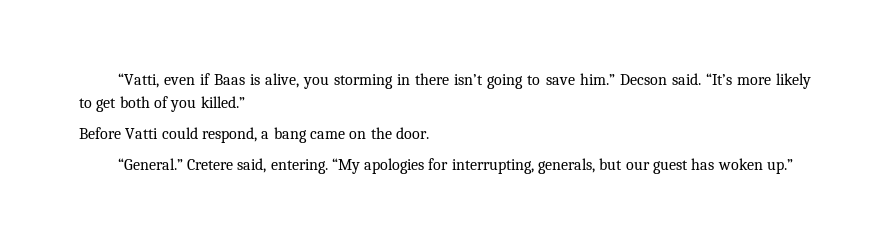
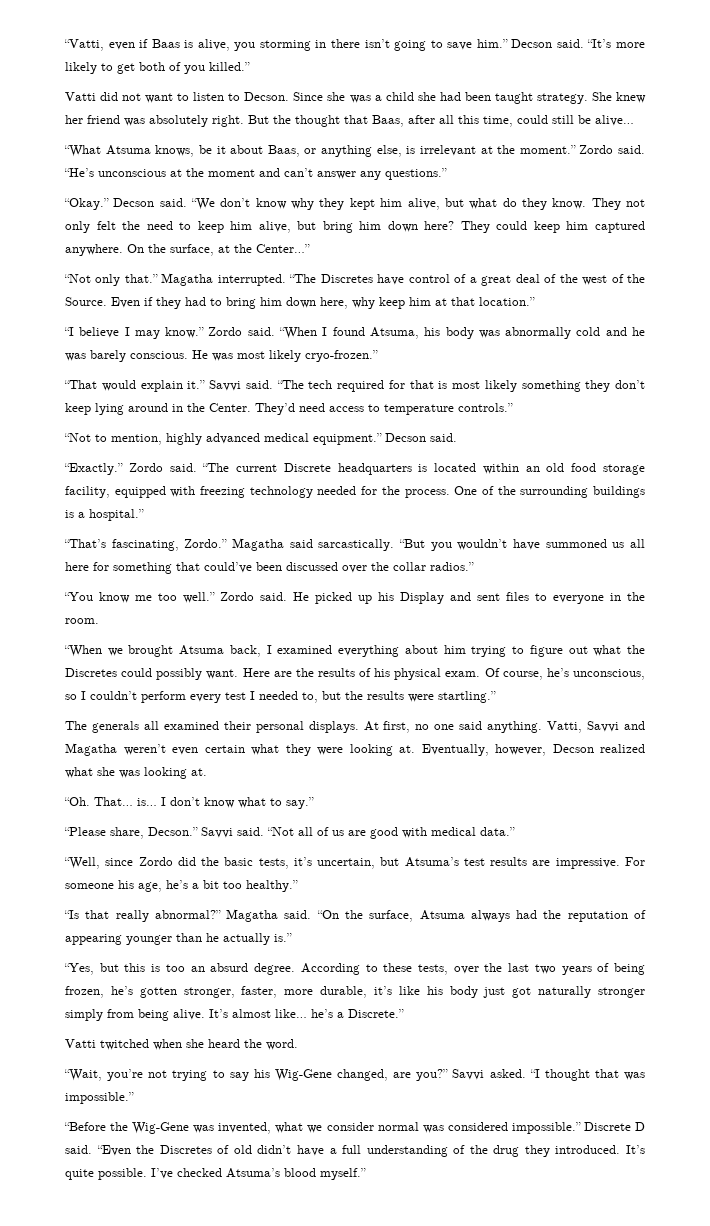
- Before Vatti could respond, a bang came on the door.
- “General.” Cretere said, entering. “My apologies for interrupting, generals, but our guest has woken up.”
+ Vatti did not want to listen to Decson. Since she was a child she had been taught strategy. She knew her friend was absolutely right. But the thought that Baas, after all this time, could still be alive…
+ “What Atsuma knows, be it about Baas, or anything else, is irrelevant at the moment.” Zordo said. “He’s unconscious at the moment and can’t answer any questions.”
+ “Okay.” Decson said. “We don’t know why they kept him alive, but what do they know. They not only felt the need to keep him alive, but bring him down here? They could keep him captured anywhere. On the surface, at the Center…”
+ “Not only that.” Magatha interrupted. “The Discretes have control of a great deal of the west of the Source. Even if they had to bring him down here, why keep him at that location.”
+ “I believe I may know.” Zordo said. “When I found Atsuma, his body was abnormally cold and he was barely conscious. He was most likely cryo-frozen.”
+ “That would explain it.” Savvi said. “The tech required for that is most likely something they don’t keep lying around in the Center. They’d need access to temperature controls.”
+ “Not to mention, highly advanced medical equipment.” Decson said.
+ “Exactly.” Zordo said. “The current Discrete headquarters is located within an old food storage facility, equipped with freezing technology needed for the process. One of the surrounding buildings is a hospital.”
+ “That’s fascinating, Zordo.” Magatha said sarcastically. “But you wouldn’t have summoned us all here for something that could’ve been discussed over the collar radios.”
+ “You know me too well.” Zordo said. He picked up his Display and sent files to everyone in the room.
+ “When we brought Atsuma back, I examined everything about him trying to figure out what the Discretes could possibly want. Here are the results of his physical exam. Of course, he’s unconscious, so I couldn’t perform every test I needed to, but the results were startling.”
+ The generals all examined their personal displays. At first, no one said anything. Vatti, Savvi and Magatha weren’t even certain what they were looking at. Eventually, however, Decson realized what she was looking at.
+ “Oh. That… is… I don’t know what to say.”
+ “Please share, Decson.” Savvi said. “Not all of us are good with medical data.”
+ “Well, since Zordo did the basic tests, it’s uncertain, but Atsuma’s test results are impressive. For someone his age, he’s a bit too healthy.”
+ “Is that really abnormal?” Magatha said. “On the surface, Atsuma always had the reputation of appearing younger than he actually is.”
+ “Yes, but this is too an absurd degree. According to these tests, over the last two years of being frozen, he’s gotten stronger, faster, more durable, it’s like his body just got naturally stronger simply from being alive. It’s almost like… he’s a Discrete.”
+ Vatti twitched when she heard the word.
+ “Wait, you’re not trying to say his Wig-Gene changed, are you?” Savvi asked. “I thought that was impossible.”
+ “Before the Wig-Gene was invented, what we consider normal was considered impossible.” Discrete D said. “Even the Discretes of old didn’t have a full understanding of the drug they introduced. It’s quite possible. I’ve checked Atsuma’s blood myself.”

